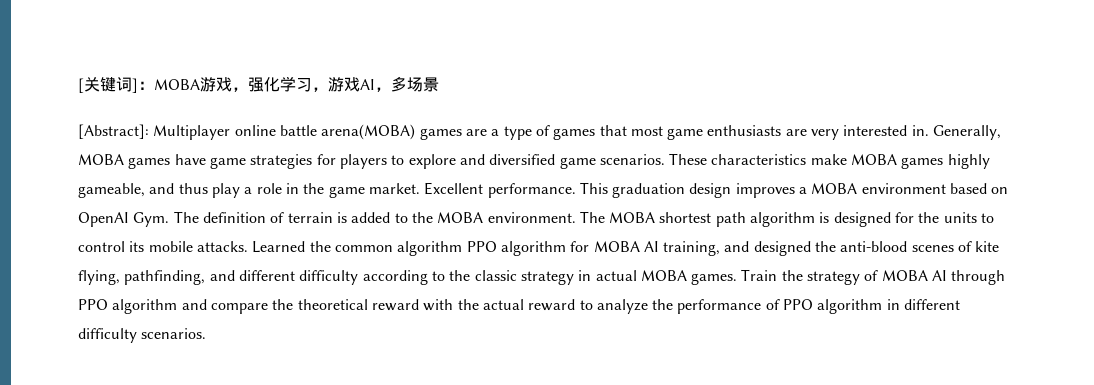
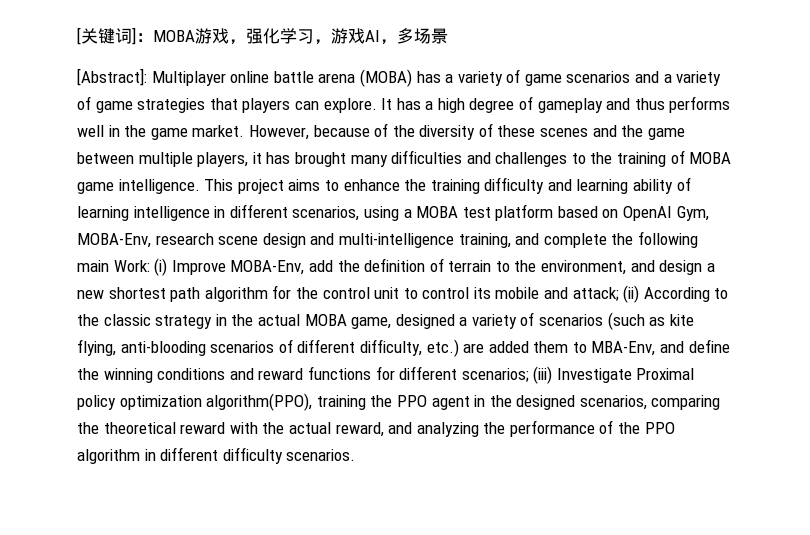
- [Abstract]: Multiplayer online battle arena(MOBA) games are a type of games that most game enthusiasts are very interested in. Generally, MOBA games have game strategies for players to explore and diversified game scenarios. These characteristics make MOBA games highly gameable, and thus play a role in the game market. Excellent performance. This graduation design improves a MOBA environment based on OpenAI Gym. The definition of terrain is added to the MOBA environment. The MOBA shortest path algorithm is designed for the units to control its mobile attacks. Learned the common algorithm PPO algorithm for MOBA AI training, and designed the anti-blood scenes of kite flying, pathfinding, and different difficulty according to the classic strategy in actual MOBA games. Train the strategy of MOBA AI through PPO algorithm and compare the theoretical reward with the actual reward to analyze the performance of PPO algorithm in different difficulty scenarios.
+ [Abstract]: Multiplayer online battle arena (MOBA) has a variety of game scenarios and a variety of game strategies that players can explore. It has a high degree of gameplay and thus performs well in the game market. However, because of the diversity of these scenes and the game between multiple players, it has brought many difficulties and challenges to the training of MOBA game intelligence. This project aims to enhance the training difficulty and learning ability of learning intelligence in different scenarios, using a MOBA test platform based on OpenAI Gym, MOBA-Env, research scene design and multi-intelligence training, and complete the following main Work: (i) Improve MOBA-Env, add the definition of terrain to the environment, and design a new shortest path algorithm for the control unit to control its mobile and attack; (ii) According to the classic strategy in the actual MOBA game, designed a variety of scenarios (such as kite flying, anti-blooding scenarios of different difficulty, etc.) are added them to MBA-Env, and define the winning conditions and reward functions for different scenarios; (iii) Investigate Proximal policy optimization algorithm(PPO), training the PPO agent in the designed scenarios, comparing the theoretical reward with the actual reward, and analyzing the performance of the PPO algorithm in different difficulty scenarios.

